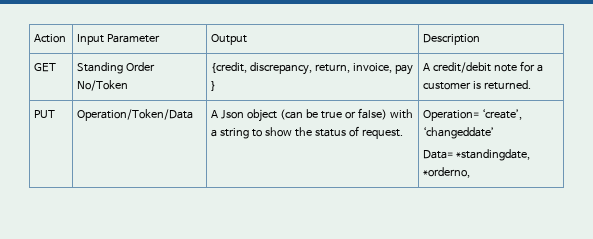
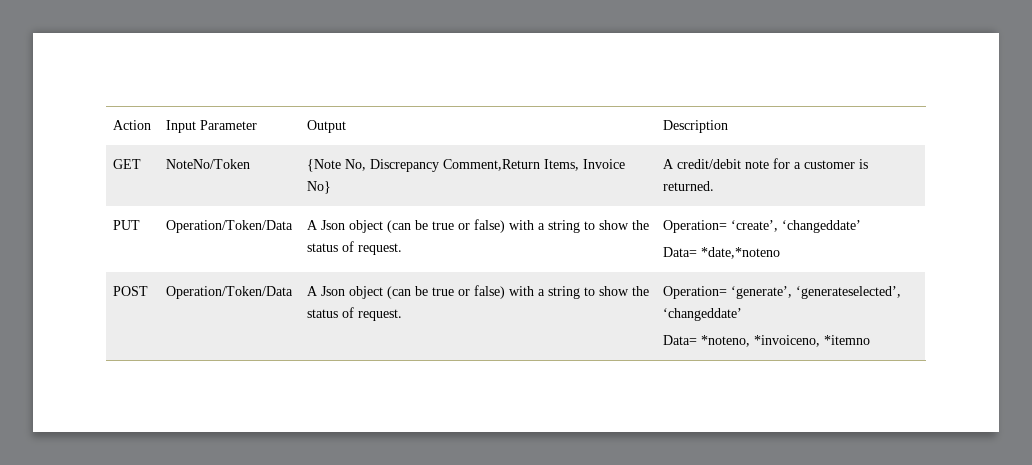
- GET | Standing Order No/Token | {credit, discrepancy, return, invoice, pay } | A credit/debit note for a customer is returned.
+ GET | NoteNo/Token | {Note No, Discrepancy Comment,Return Items, Invoice No} | A credit/debit note for a customer is returned.
  PUT | Operation/Token/Data | A Json object (can be true or false) with a string to show the status of request. | Operation= ‘create’, ‘changeddate’
- Data= *standingdate, *orderno,
+ Data= *date,*noteno
+ POST | Operation/Token/Data | A Json object (can be true or false) with a string to show the status of request. | Operation= ‘generate’, ‘generateselected’, ‘changeddate’
+ Data= *noteno, *invoiceno, *itemno

